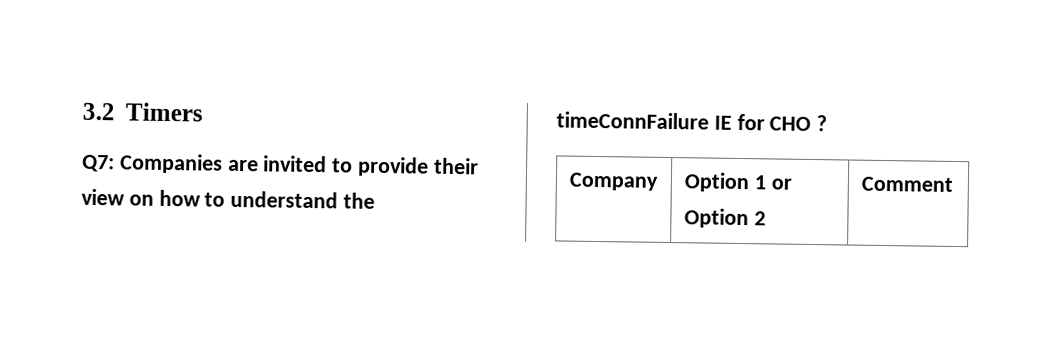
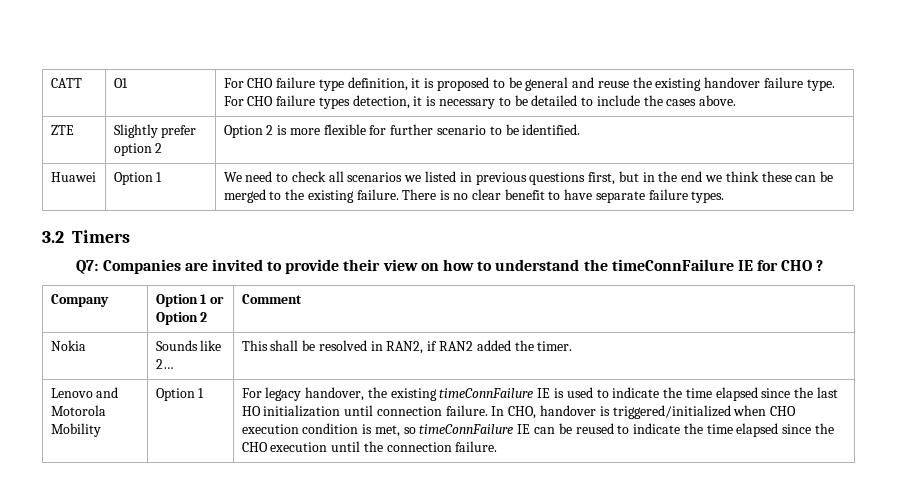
+ CATT | O1 | For CHO failure type definition, it is proposed to be general and reuse the existing handover failure type. For CHO failure types detection, it is necessary to be detailed to include the cases above.
+ ZTE | Slightly prefer option 2 | Option 2 is more flexible for further scenario to be identified.
+ Huawei | Option 1 | We need to check all scenarios we listed in previous questions first, but in the end we think these can be merged to the existing failure. There is no clear benefit to have separate failure types.
+ Nokia | Sounds like 2… | This shall be resolved in RAN2, if RAN2 added the timer.
+ Lenovo and Motorola Mobility | Option 1 | For legacy handover, the existing timeConnFailure IE is used to indicate the time elapsed since the last HO initialization until connection failure. In CHO, handover is triggered/initialized when CHO execution condition is met, so timeConnFailure IE can be reused to indicate the time elapsed since the CHO execution until the connection failure.

